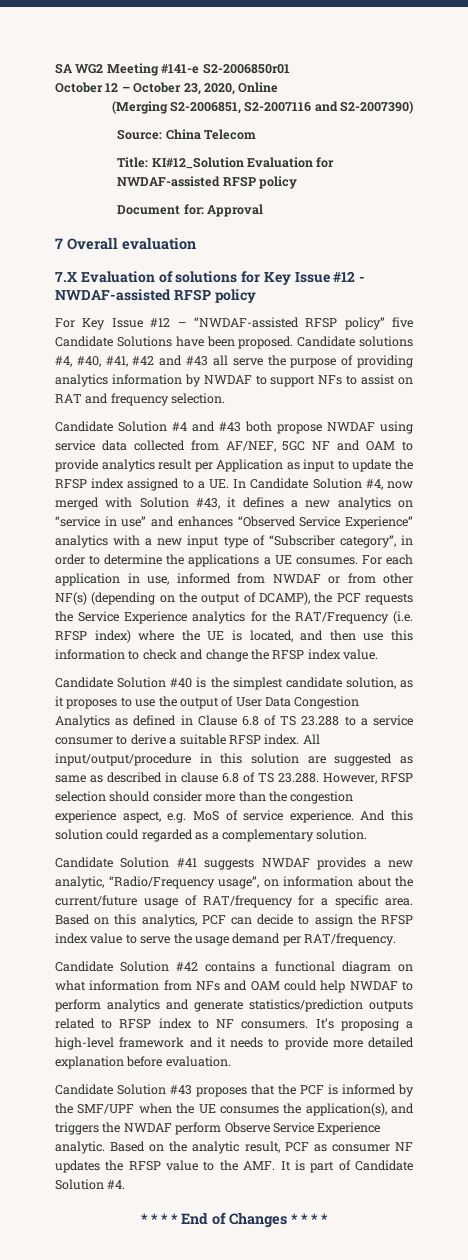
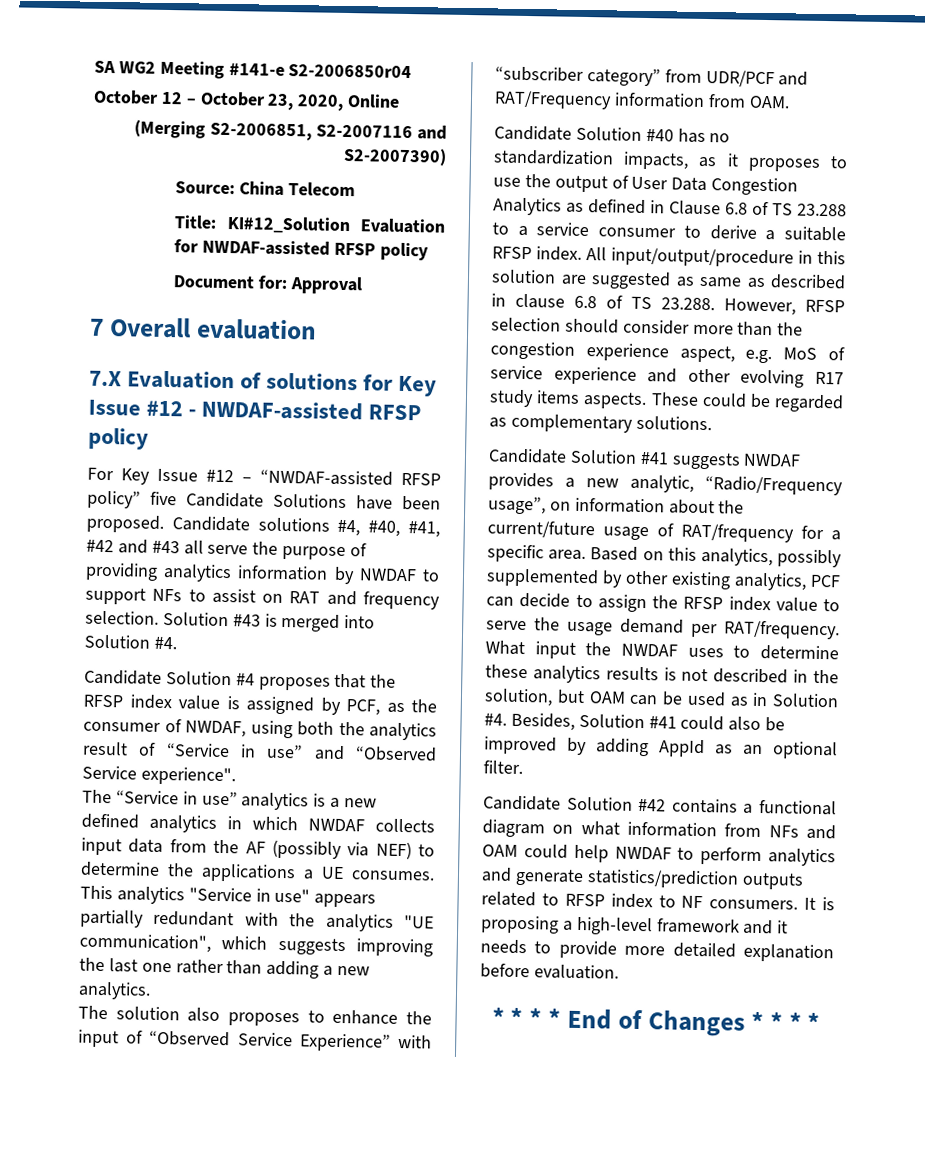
- SA WG2 Meeting #141-e S2-2006850r01
+ SA WG2 Meeting #141-e S2-2006850r04
- Candidate solutions #4, #40, #41, #42 and #43 all serve the purpose of providing analytics information by NWDAF to support NFs to assist on RAT and frequency selection.
- Candidate Solution #4 and #43 both propose NWDAF using service data collected from AF/NEF, 5GC NF and OAM to provide analytics result per Application as input to update the RFSP index assigned to a UE. In Candidate Solution #4, now merged with Solution #43, it defines a new analytics on “service in use” and enhances “Observed Service Experience” analytics with a new input type of “Subscriber category”, in order to determine the applications a UE consumes.
+ Candidate solutions #4, #40, #41, #42 and #43 all serve the purpose of providing analytics information by NWDAF to support NFs to assist on RAT and frequency selection. Solution #43 is merged into Solution #4.
+ Candidate Solution #4 proposes that the RFSP index value is assigned by PCF, as the consumer of NWDAF, using both the analytics result of “Service in use” and “Observed Service experience".
+ The “Service in use” analytics is a new defined analytics in which NWDAF collects input data from the AF (possibly via NEF) to determine the applications a UE consumes.
- For each application in use, informed from NWDAF or from other NF(s) (depending on the output of DCAMP), the PCF requests the Service Experience analytics for the RAT/Frequency (i.e. RFSP index) where the UE is located, and then use this information to check and change the RFSP index value.
- Candidate Solution #40 is the simplest candidate solution, as it proposes to use the output of User Data Congestion Analytics as defined in Clause 6.8 of TS 23.288 to a service consumer to derive a suitable RFSP index.
+ This analytics "Service in use" appears partially redundant with the analytics "UE communication", which suggests improving the last one rather than adding a new analytics.
+ The solution also proposes to enhance the input of “Observed Service Experience” with “subscriber category” from UDR/PCF and RAT/Frequency information from OAM.
+ Candidate Solution #40 has no standardization impacts, as it proposes to use the output of User Data Congestion Analytics as defined in Clause 6.8 of TS 23.288 to a service consumer to derive a suitable RFSP index.
- All input/output/procedure in this solution are suggested as same as described in clause 6.8 of TS 23.288. However, RFSP selection should consider more than the congestion experience aspect, e.g. MoS of service experience. And this solution could regarded as a complementary solution.
+ All input/output/procedure in this solution are suggested as same as described in clause 6.8 of TS 23.288. However, RFSP selection should consider more than the congestion experience aspect, e.g. MoS of service experience and other evolving R17 study items aspects. These could be regarded as complementary solutions.
- Based on this analytics, PCF can decide to assign the RFSP index value to serve the usage demand per RAT/frequency.
+ Based on this analytics, possibly supplemented by other existing analytics, PCF can decide to assign the RFSP index value to serve the usage demand per RAT/frequency. What input the NWDAF uses to determine these analytics results is not described in the solution, but OAM can be used as in Solution #4. Besides, Solution #41 could also be improved by adding AppId as an optional filter.
- It’s proposing a high-level framework and it needs to provide more detailed explanation before evaluation.
+ It is proposing a high-level framework and it needs to provide more detailed explanation before evaluation.
- Candidate Solution #43 proposes that the PCF is informed by the SMF/UPF when the UE consumes the application(s), and triggers the NWDAF perform Observe Service Experience analytic. Based on the analytic result, PCF as consumer NF updates the RFSP value to the AMF. It is part of Candidate Solution #4.

